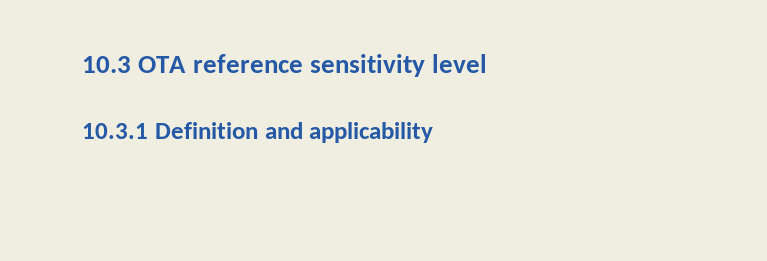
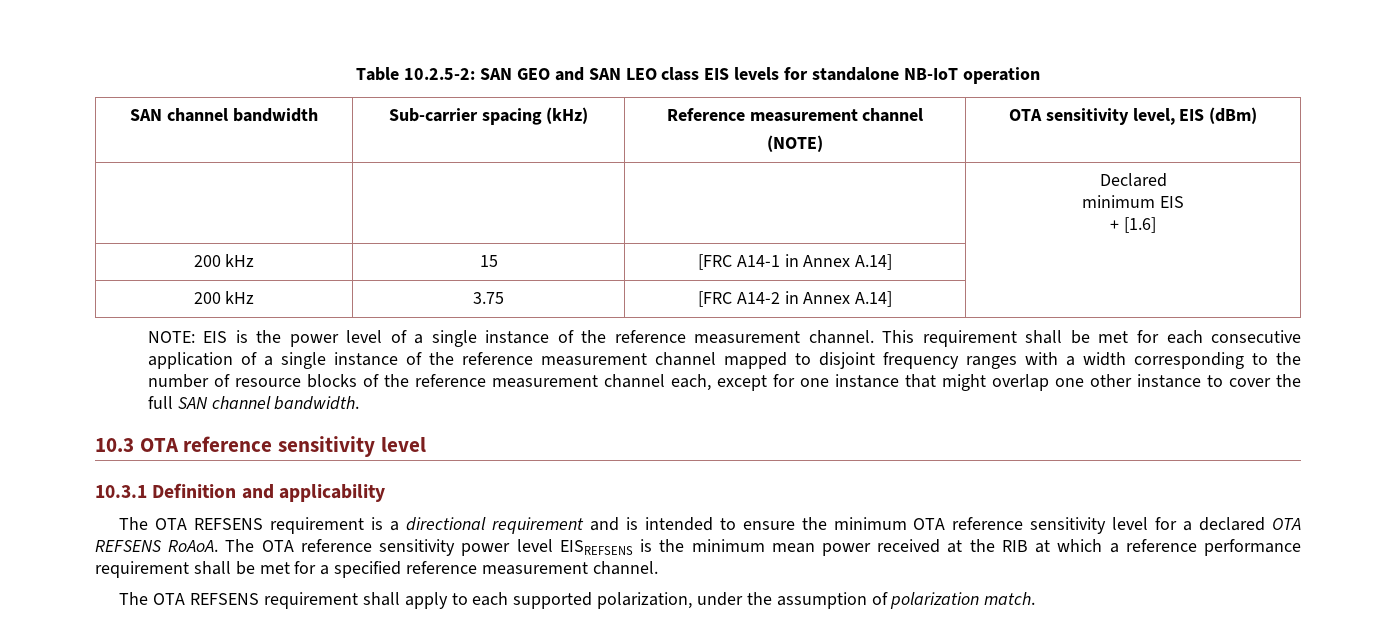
+ Table 10.2.5-2: SAN GEO and SAN LEO class EIS levels for standalone NB-IoT operation
+ SAN channel bandwidth | Sub-carrier spacing (kHz) | Reference measurement channel
+ (NOTE) | OTA sensitivity level, EIS (dBm)
+ | | | Declared
+ minimum EIS
+ + [1.6]
+ 200 kHz | 15 | [FRC A14-1 in Annex A.14] |
+ 200 kHz | 3.75 | [FRC A14-2 in Annex A.14] |
+ NOTE: EIS is the power level of a single instance of the reference measurement channel. This requirement shall be met for each consecutive application of a single instance of the reference measurement channel mapped to disjoint frequency ranges with a width corresponding to the number of resource blocks of the reference measurement channel each, except for one instance that might overlap one other instance to cover the full SAN channel bandwidth.
+ The OTA REFSENS requirement is a directional requirement and is intended to ensure the minimum OTA reference sensitivity level for a declared OTA REFSENS RoAoA. The OTA reference sensitivity power level EISREFSENS is the minimum mean power received at the RIB at which a reference performance requirement shall be met for a specified reference measurement channel.
+ The OTA REFSENS requirement shall apply to each supported polarization, under the assumption of polarization match.

